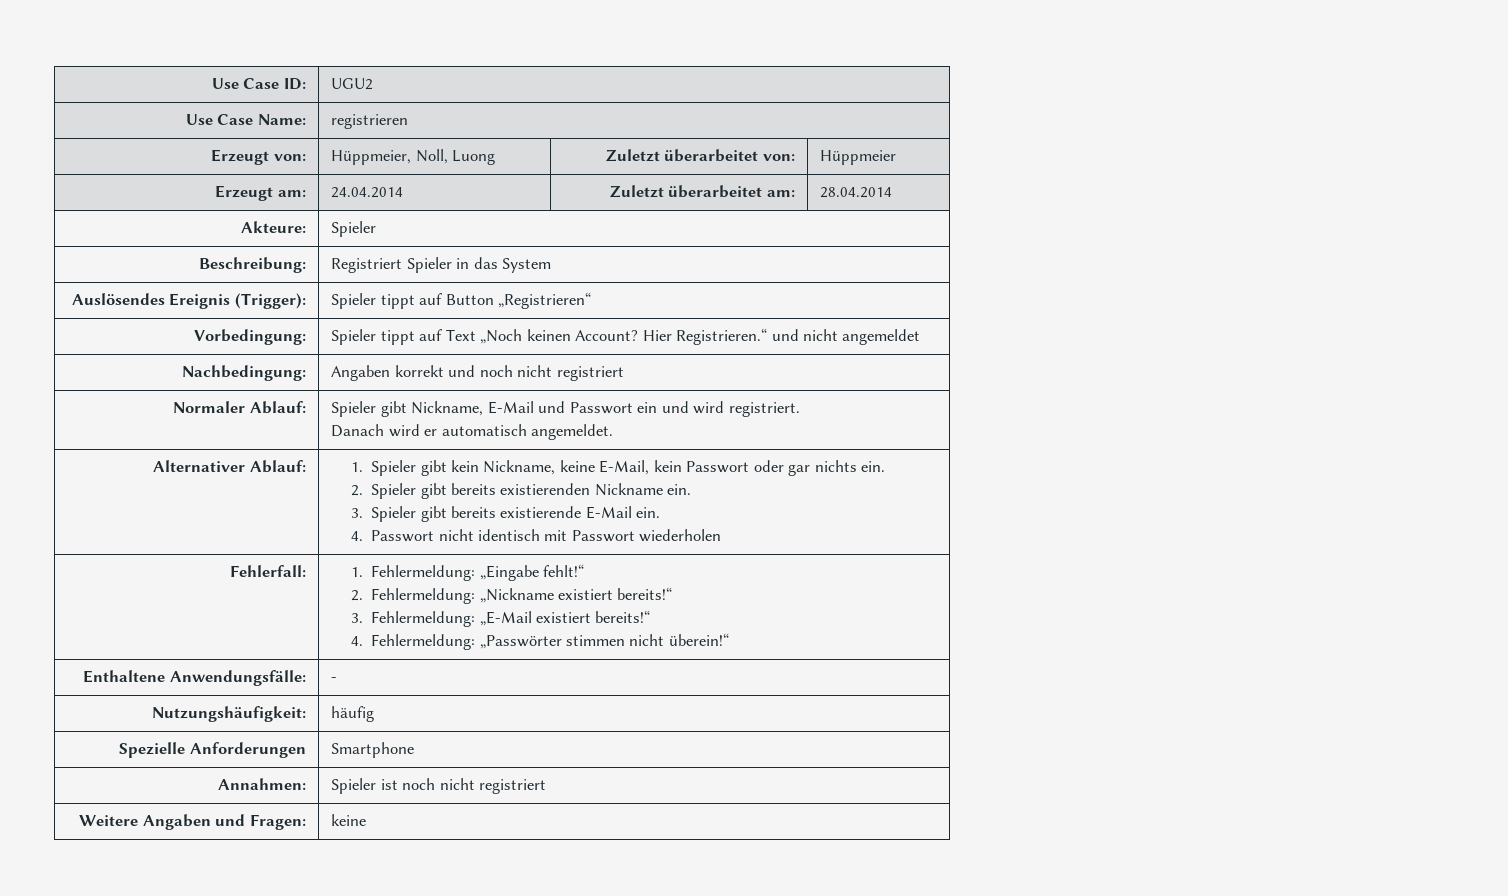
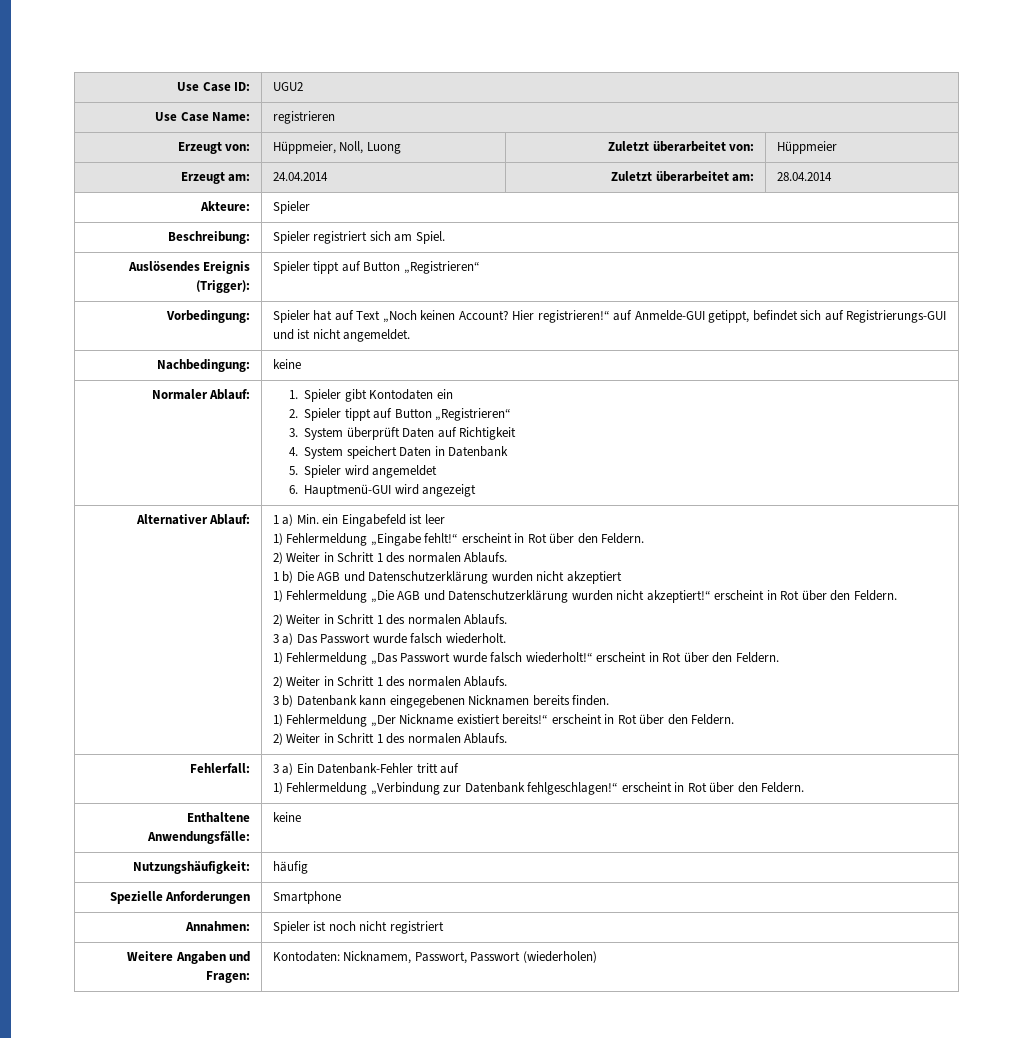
- Beschreibung: | Registriert Spieler in das System
+ Beschreibung: | Spieler registriert sich am Spiel.
- Vorbedingung: | Spieler tippt auf Text „Noch keinen Account? Hier Registrieren.“ und nicht angemeldet
- Nachbedingung: | Angaben korrekt und noch nicht registriert
- Normaler Ablauf: | Spieler gibt Nickname, E-Mail und Passwort ein und wird registriert.
- Danach wird er automatisch angemeldet.
- Alternativer Ablauf: | 1. Spieler gibt kein Nickname, keine E-Mail, kein Passwort oder gar nichts ein.
- 2. Spieler gibt bereits existierenden Nickname ein.
- 3. Spieler gibt bereits existierende E-Mail ein.
- 4. Passwort nicht identisch mit Passwort wiederholen
- Fehlerfall: | 1. Fehlermeldung: „Eingabe fehlt!“
- 2. Fehlermeldung: „Nickname existiert bereits!“
- 3. Fehlermeldung: „E-Mail existiert bereits!“
- 4. Fehlermeldung: „Passwörter stimmen nicht überein!“
+ Vorbedingung: | Spieler hat auf Text „Noch keinen Account? Hier registrieren!“ auf Anmelde-GUI getippt, befindet sich auf Registrierungs-GUI und ist nicht angemeldet.
+ Nachbedingung: | keine
+ Normaler Ablauf: | 1. Spieler gibt Kontodaten ein
+ 2. Spieler tippt auf Button „Registrieren“
+ 3. System überprüft Daten auf Richtigkeit
+ 4. System speichert Daten in Datenbank
+ 5. Spieler wird angemeldet
+ 6. Hauptmenü-GUI wird angezeigt
+ Alternativer Ablauf: | 1 a) Min. ein Eingabefeld ist leer
+ 1) Fehlermeldung „Eingabe fehlt!“ erscheint in Rot über den Feldern.
+ 2) Weiter in Schritt 1 des normalen Ablaufs.
+ 1 b) Die AGB und Datenschutzerklärung wurden nicht akzeptiert
+ 1) Fehlermeldung „Die AGB und Datenschutzerklärung wurden nicht akzeptiert!“ erscheint in Rot über den Feldern.
+ 2) Weiter in Schritt 1 des normalen Ablaufs.
+ 3 a) Das Passwort wurde falsch wiederholt.
+ 1) Fehlermeldung „Das Passwort wurde falsch wiederholt!“ erscheint in Rot über den Feldern.
+ 2) Weiter in Schritt 1 des normalen Ablaufs.
+ 3 b) Datenbank kann eingegebenen Nicknamen bereits finden.
+ 1) Fehlermeldung „Der Nickname existiert bereits!“ erscheint in Rot über den Feldern.
+ 2) Weiter in Schritt 1 des normalen Ablaufs.
+ Fehlerfall: | 3 a) Ein Datenbank-Fehler tritt auf
+ 1) Fehlermeldung „Verbindung zur Datenbank fehlgeschlagen!“ erscheint in Rot über den Feldern.
- Enthaltene Anwendungsfälle: | -
+ Enthaltene Anwendungsfälle: | keine
- Weitere Angaben und Fragen: | keine
+ Weitere Angaben und Fragen: | Kontodaten: Nicknamem, Passwort, Passwort (wiederholen)

